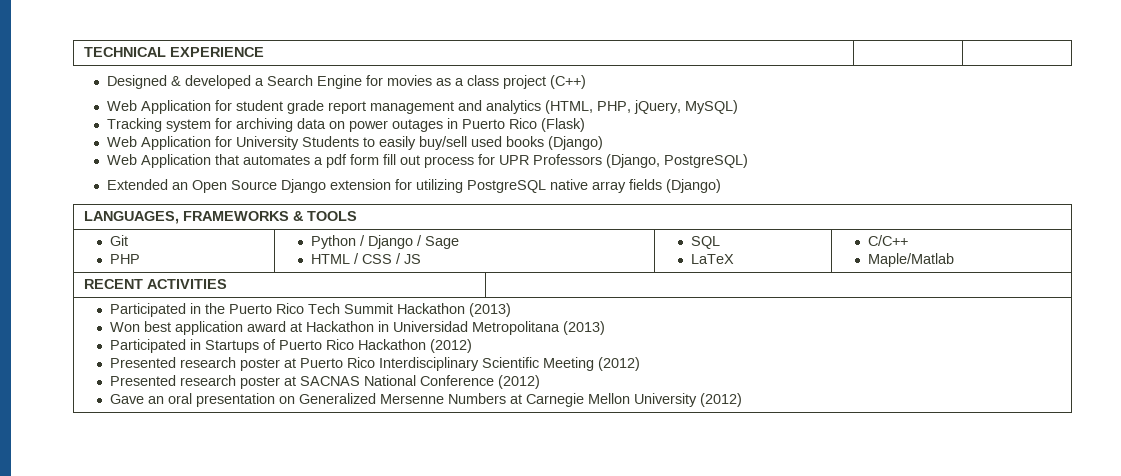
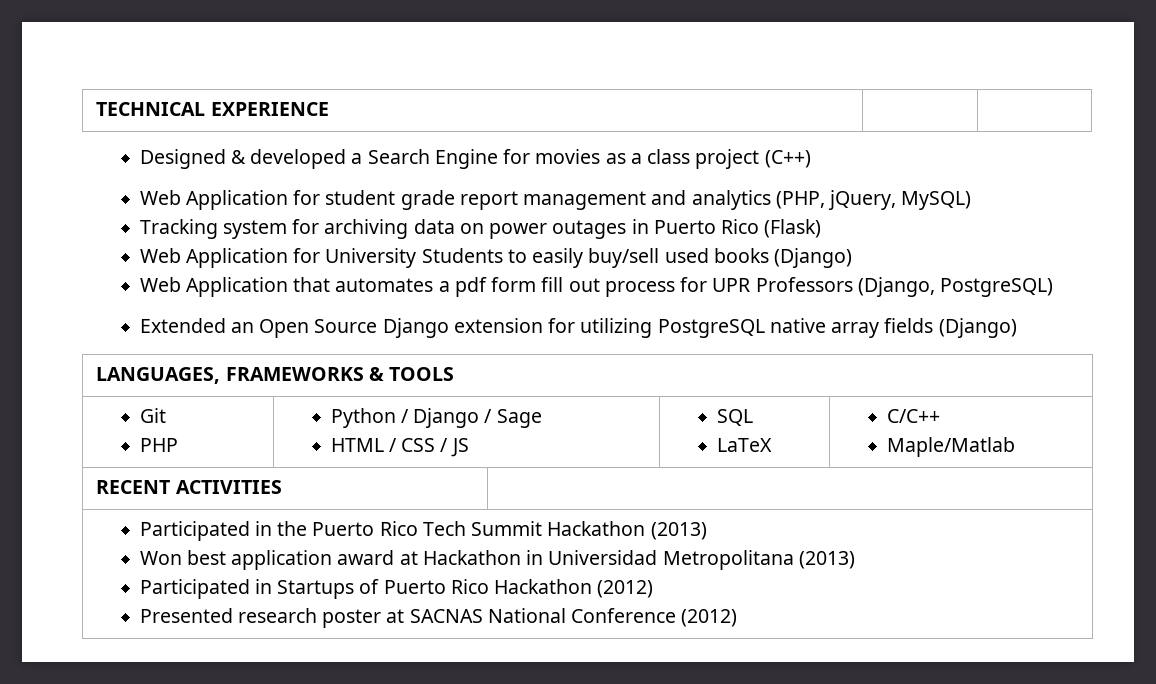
- Web Application for student grade report management and analytics (HTML, PHP, jQuery, MySQL)
+ Web Application for student grade report management and analytics (PHP, jQuery, MySQL)
- Presented research poster at Puerto Rico Interdisciplinary Scientific Meeting (2012)
- Gave an oral presentation on Generalized Mersenne Numbers at Carnegie Mellon University (2012)

